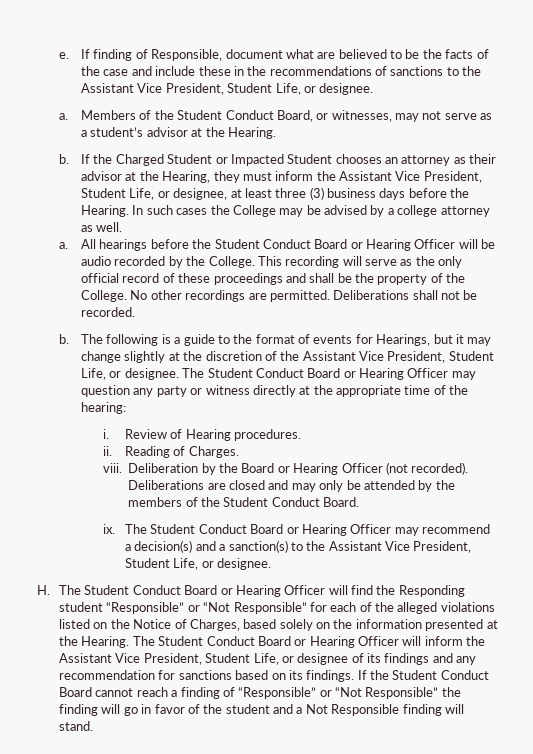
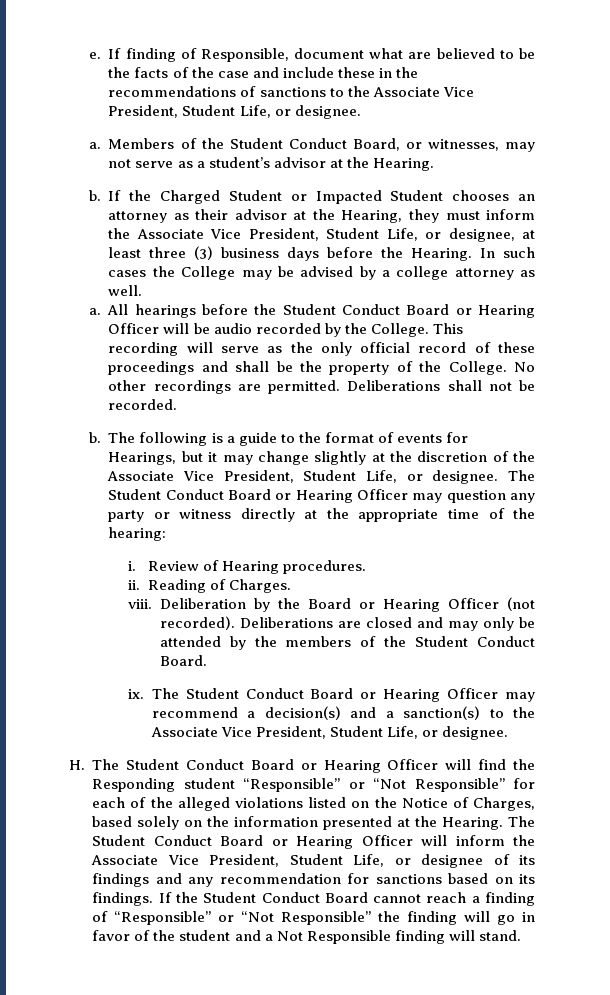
- If finding of Responsible, document what are believed to be the facts of the case and include these in the recommendations of sanctions to the Assistant Vice President, Student Life, or designee.
+ If finding of Responsible, document what are believed to be the facts of the case and include these in the recommendations of sanctions to the Associate Vice President, Student Life, or designee.
- If the Charged Student or Impacted Student chooses an attorney as their advisor at the Hearing, they must inform the Assistant Vice President, Student Life, or designee, at least three (3) business days before the Hearing.
+ If the Charged Student or Impacted Student chooses an attorney as their advisor at the Hearing, they must inform the Associate Vice President, Student Life, or designee, at least three (3) business days before the Hearing.
- The following is a guide to the format of events for Hearings, but it may change slightly at the discretion of the Assistant Vice President, Student Life, or designee.
+ The following is a guide to the format of events for Hearings, but it may change slightly at the discretion of the Associate Vice President, Student Life, or designee.
- The Student Conduct Board or Hearing Officer may recommend a decision(s) and a sanction(s) to the Assistant Vice President, Student Life, or designee.
+ The Student Conduct Board or Hearing Officer may recommend a decision(s) and a sanction(s) to the Associate Vice President, Student Life, or designee.
- The Student Conduct Board or Hearing Officer will inform the Assistant Vice President, Student Life, or designee of its findings and any recommendation for sanctions based on its findings.
+ The Student Conduct Board or Hearing Officer will inform the Associate Vice President, Student Life, or designee of its findings and any recommendation for sanctions based on its findings.

